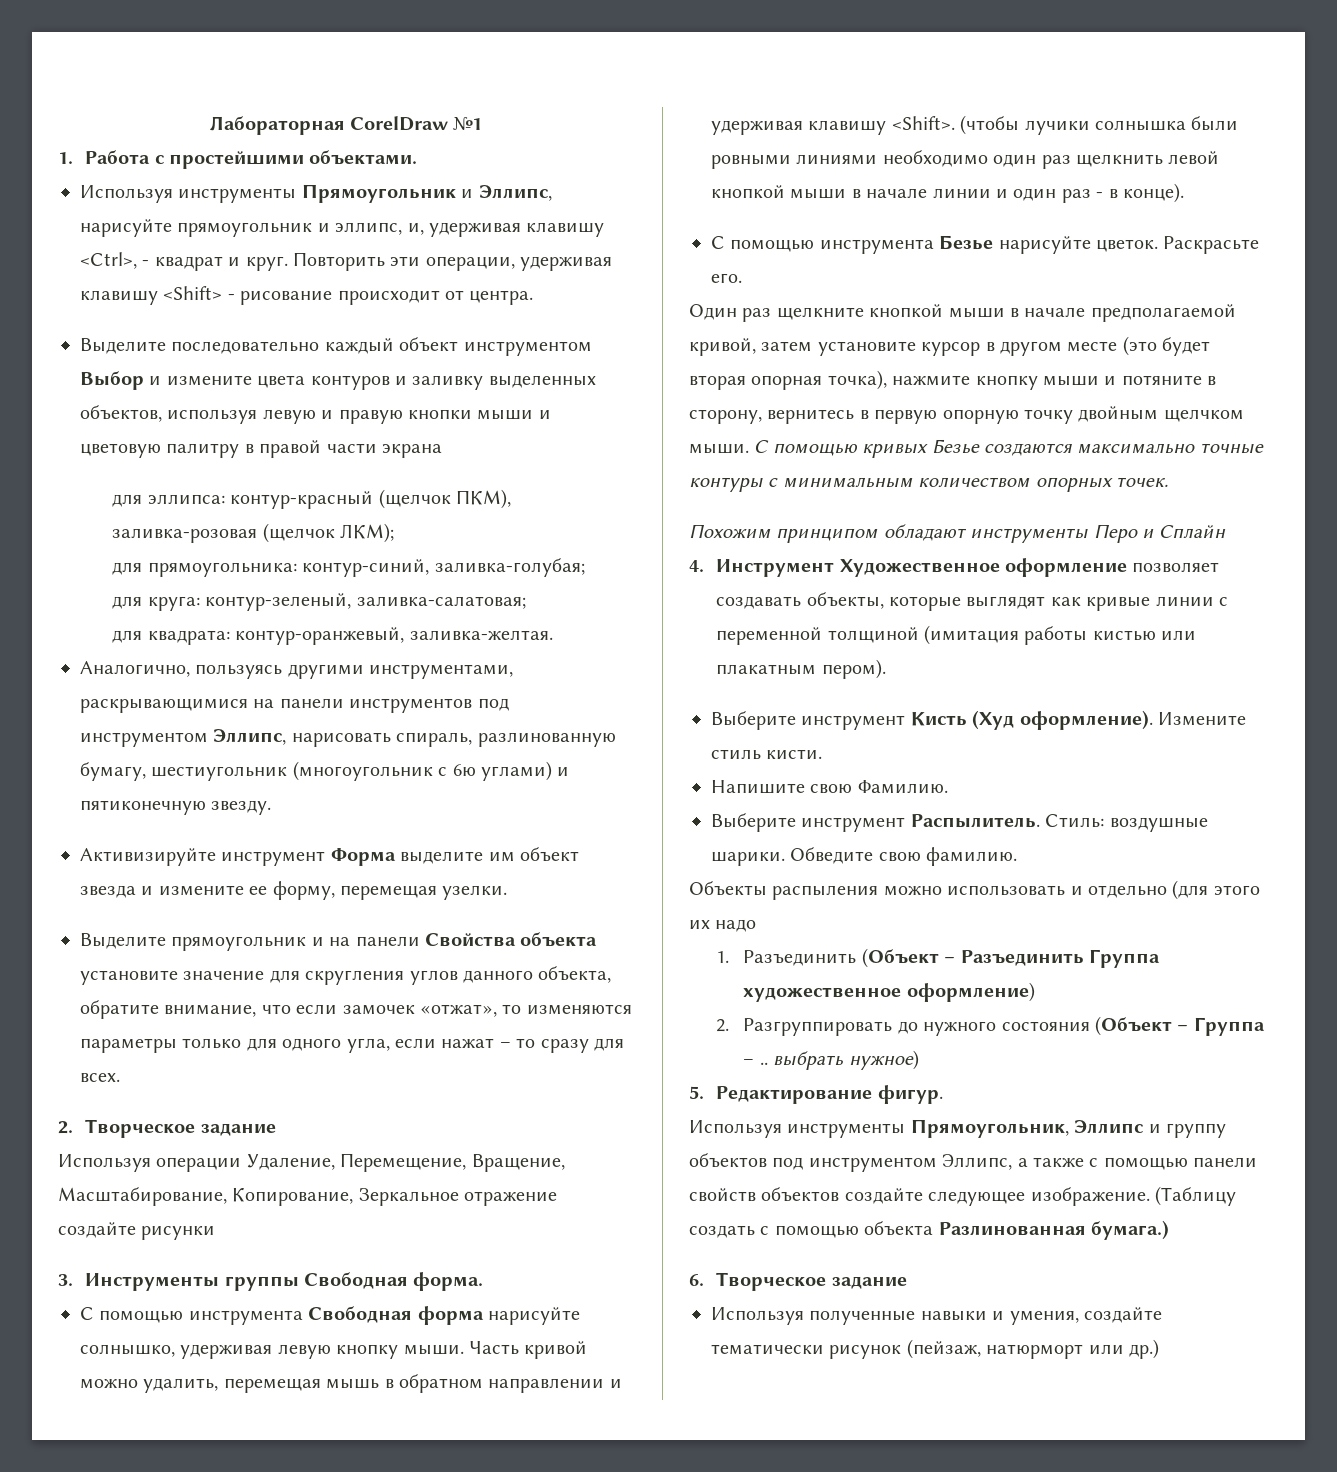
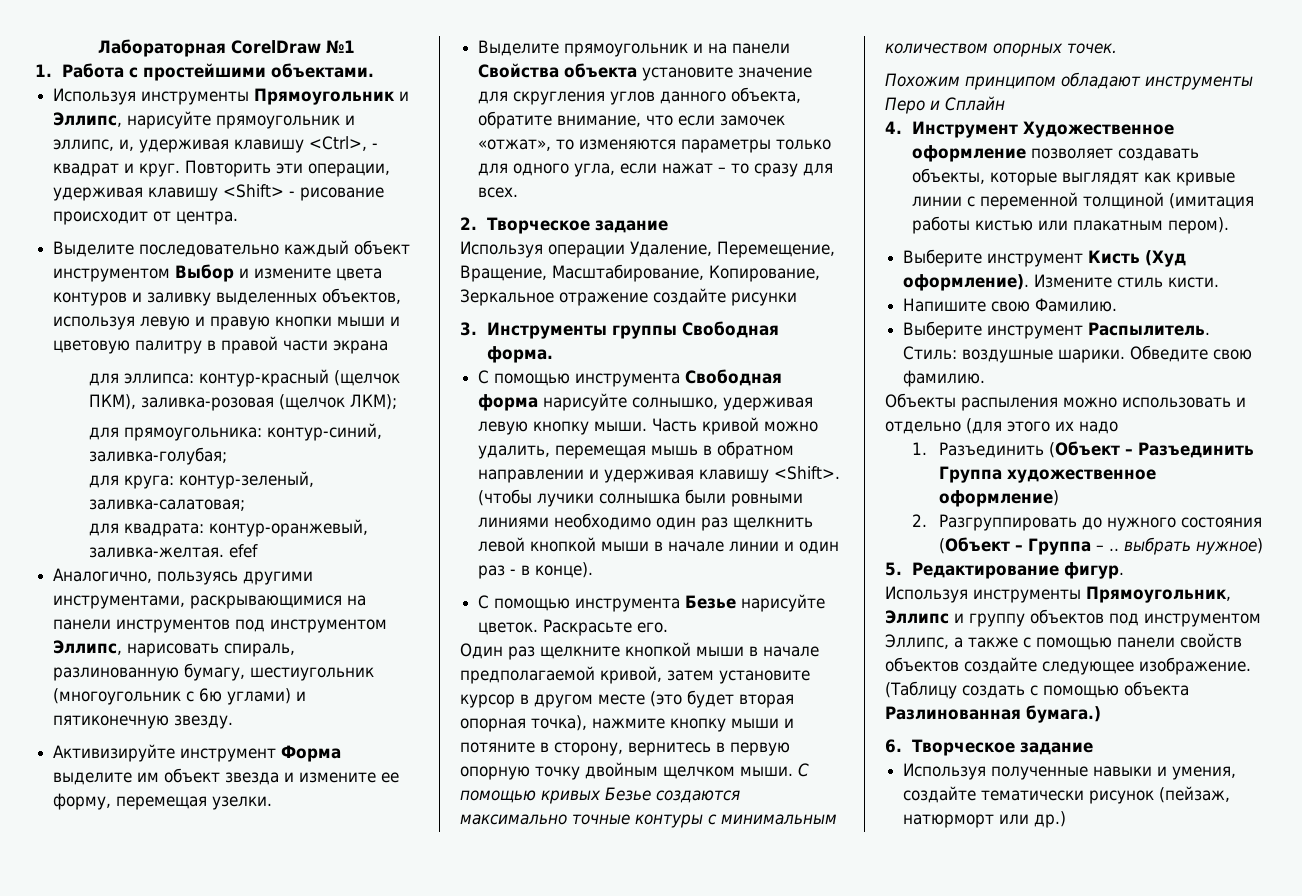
- для квадрата: контур-оранжевый, заливка-желтая.
+ для квадрата: контур-оранжевый, заливка-желтая. efef

